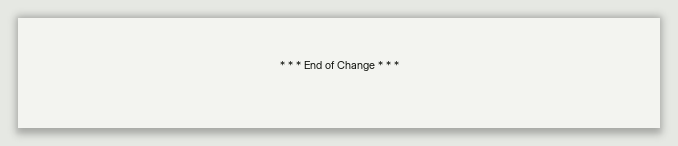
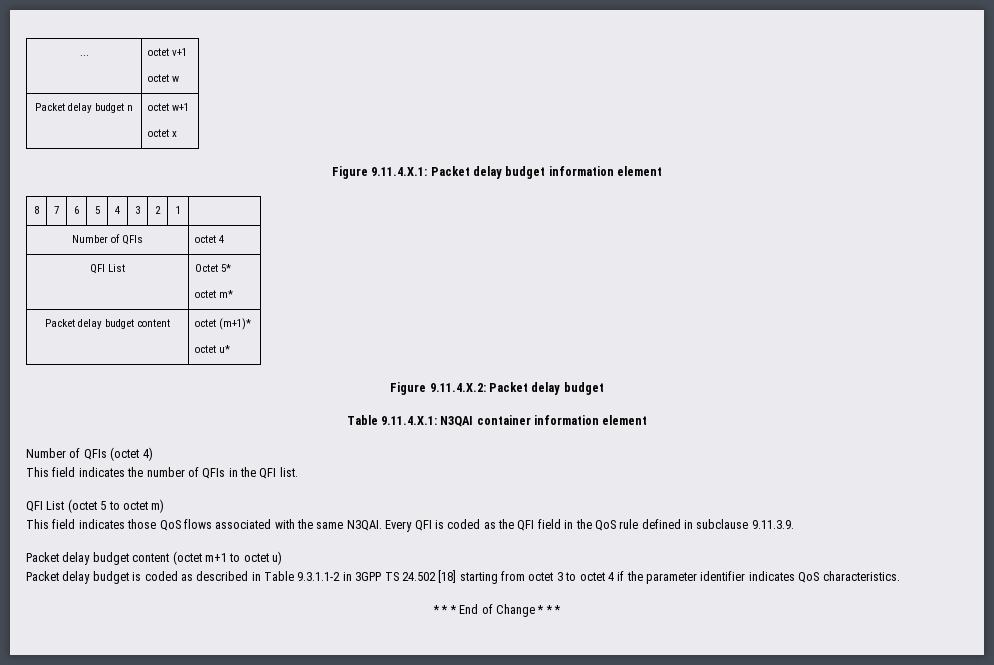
+ ... | octet v+1
+ octet w
+ Packet delay budget n | octet w+1
+ octet x
+ Figure 9.11.4.X.1: Packet delay budget information element
+ 8 | 7 | 6 | 5 | 4 | 3 | 2 | 1 |
+ Number of QFIs | octet 4
+ QFI List | Octet 5*
+ octet m*
+ Packet delay budget content | octet (m+1)*
+ octet u*
+ Figure 9.11.4.X.2: Packet delay budget
+ Table 9.11.4.X.1: N3QAI container information element
+ Number of QFIs (octet 4)
+ This field indicates the number of QFIs in the QFI list.
+ QFI List (octet 5 to octet m)
+ This field indicates those QoS flows associated with the same N3QAI. Every QFI is coded as the QFI field in the QoS rule defined in subclause 9.11.3.9.
+ Packet delay budget content (octet m+1 to octet u)
+ Packet delay budget is coded as described in Table 9.3.1.1-2 in 3GPP TS 24.502 [18] starting from octet 3 to octet 4 if the parameter identifier indicates QoS characteristics.

